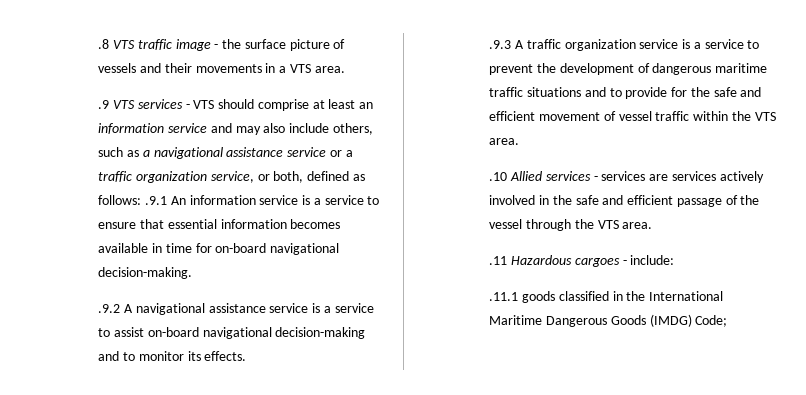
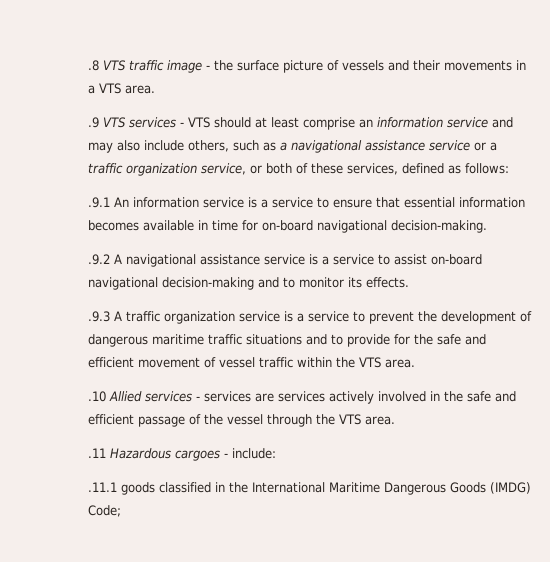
- .9 VTS services - VTS should comprise at least an information service and may also include others, such as a navigational assistance service or a traffic organization service, or both, defined as follows: .9.1 An information service is a service to ensure that essential information becomes available in time for on-board navigational decision-making.
+ .9 VTS services - VTS should at least comprise an information service and may also include others, such as a navigational assistance service or a traffic organization service, or both of these services, defined as follows:
+ .9.1 An information service is a service to ensure that essential information becomes available in time for on-board navigational decision-making.

